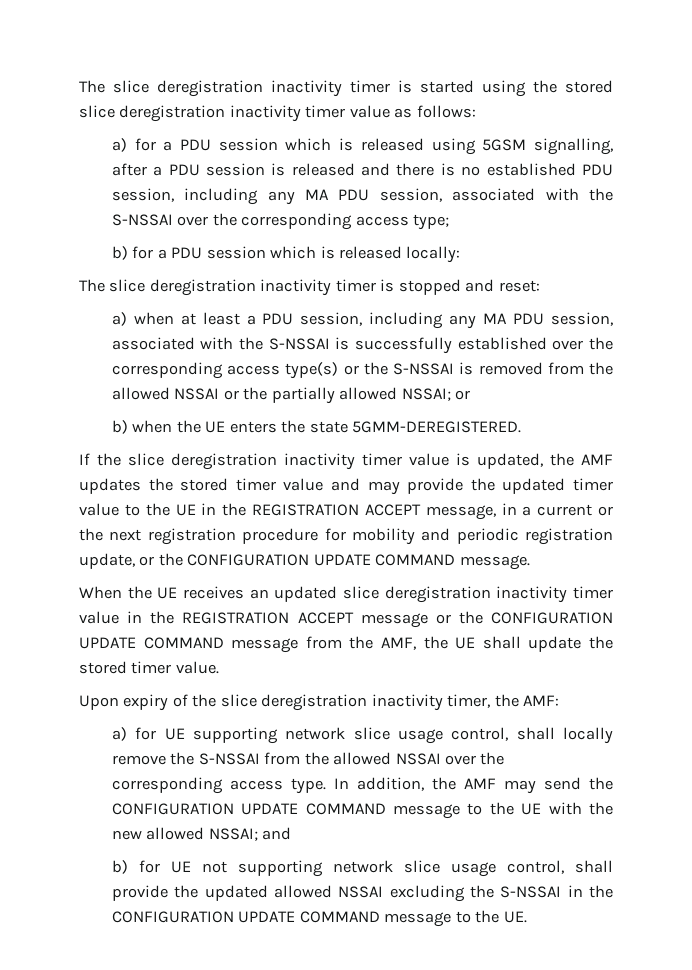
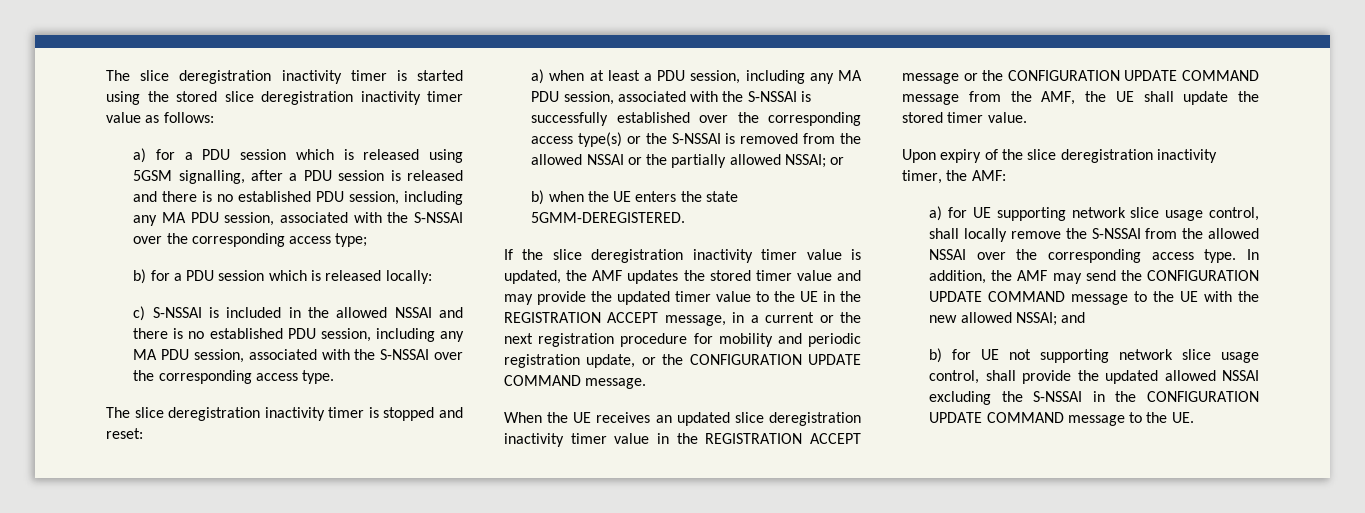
+ c) S-NSSAI is included in the allowed NSSAI and there is no established PDU session, including any MA PDU session, associated with the S-NSSAI over the corresponding access type.

